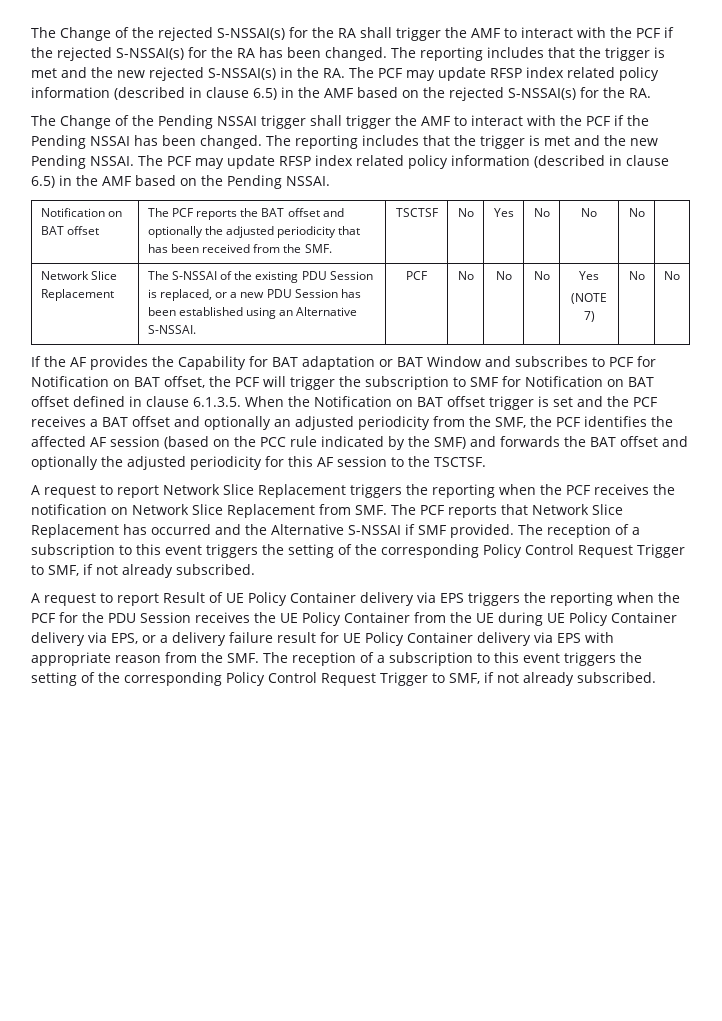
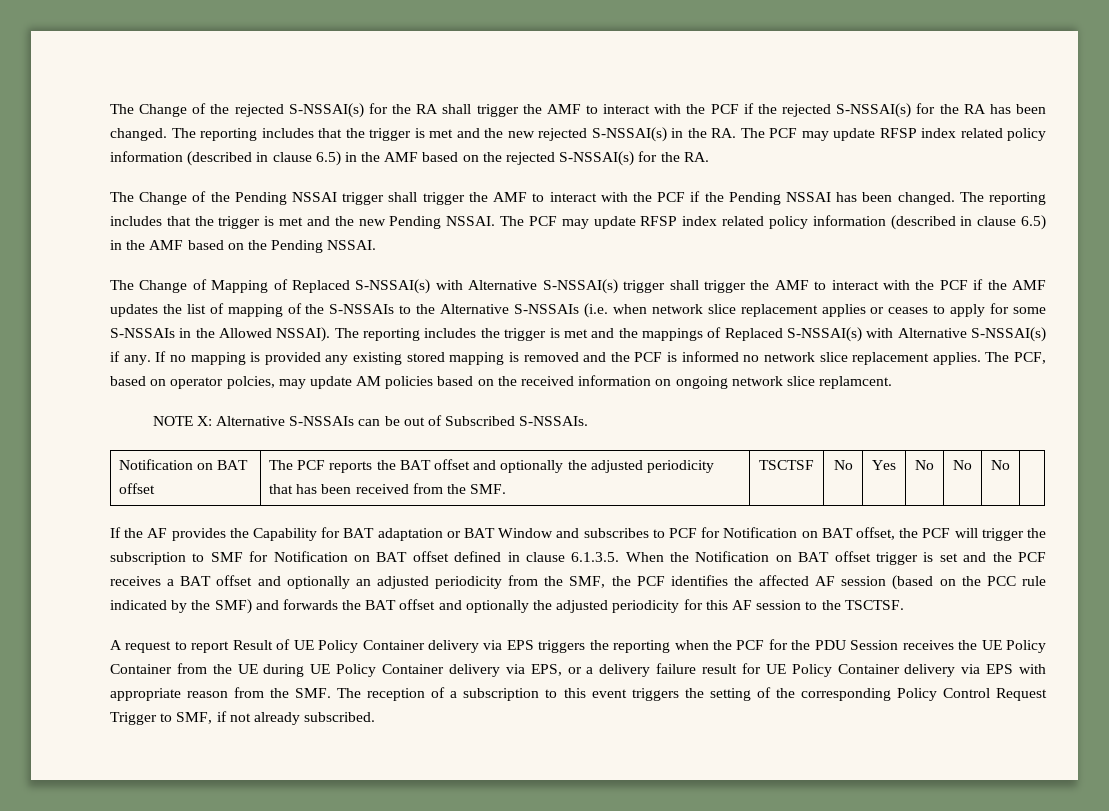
+ The Change of Mapping of Replaced S-NSSAI(s) with Alternative S-NSSAI(s) trigger shall trigger the AMF to interact with the PCF if the AMF updates the list of mapping of the S-NSSAIs to the Alternative S-NSSAIs (i.e. when network slice replacement applies or ceases to apply for some S-NSSAIs in the Allowed NSSAI). The reporting includes the trigger is met and the mappings of Replaced S-NSSAI(s) with Alternative S-NSSAI(s) if any. If no mapping is provided any existing stored mapping is removed and the PCF is informed no network slice replacement applies. The PCF, based on operator polcies, may update AM policies based on the received information on ongoing network slice replamcent.
+ NOTE X: Alternative S-NSSAIs can be out of Subscribed S-NSSAIs.
- Network Slice Replacement | The S-NSSAI of the existing PDU Session is replaced, or a new PDU Session has been established using an Alternative S-NSSAI. | PCF | No | No | No | Yes
- (NOTE 7) | No | No
- A request to report Network Slice Replacement triggers the reporting when the PCF receives the notification on Network Slice Replacement from SMF. The PCF reports that Network Slice Replacement has occurred and the Alternative S-NSSAI if SMF provided. The reception of a subscription to this event triggers the setting of the corresponding Policy Control Request Trigger to SMF, if not already subscribed.

